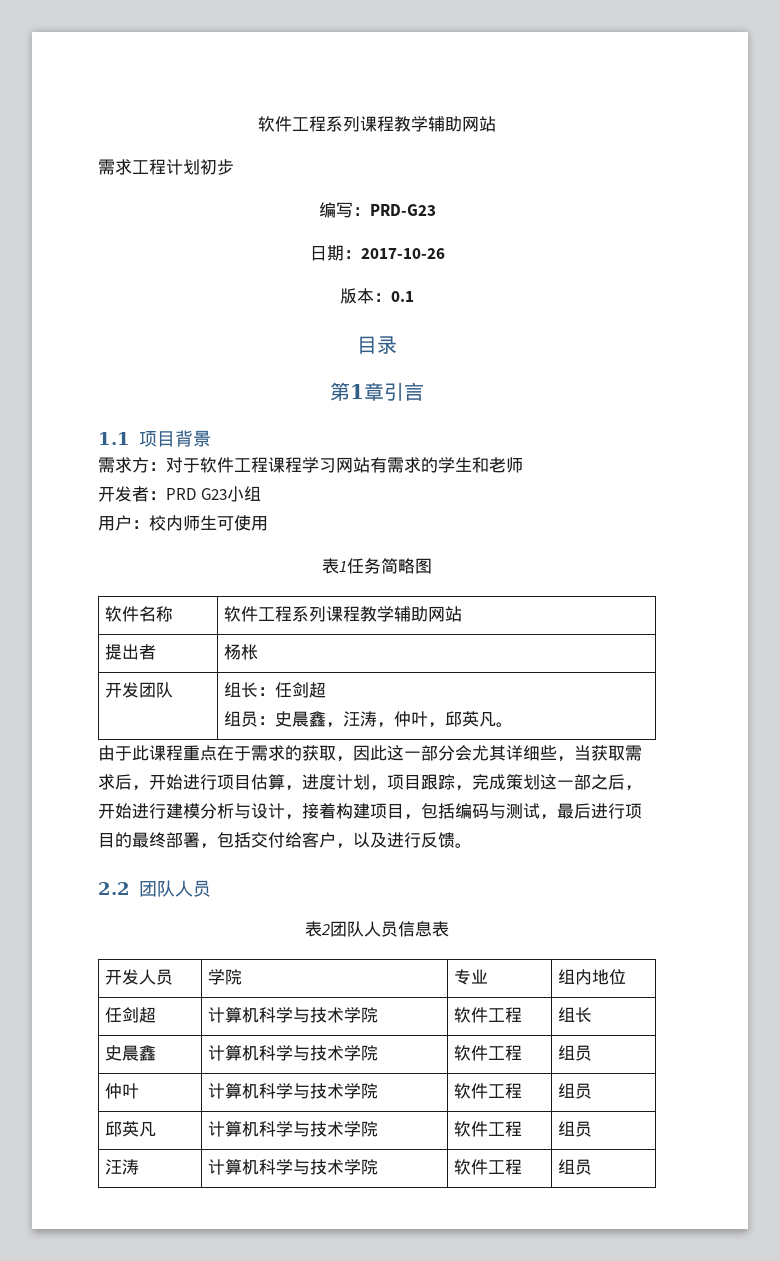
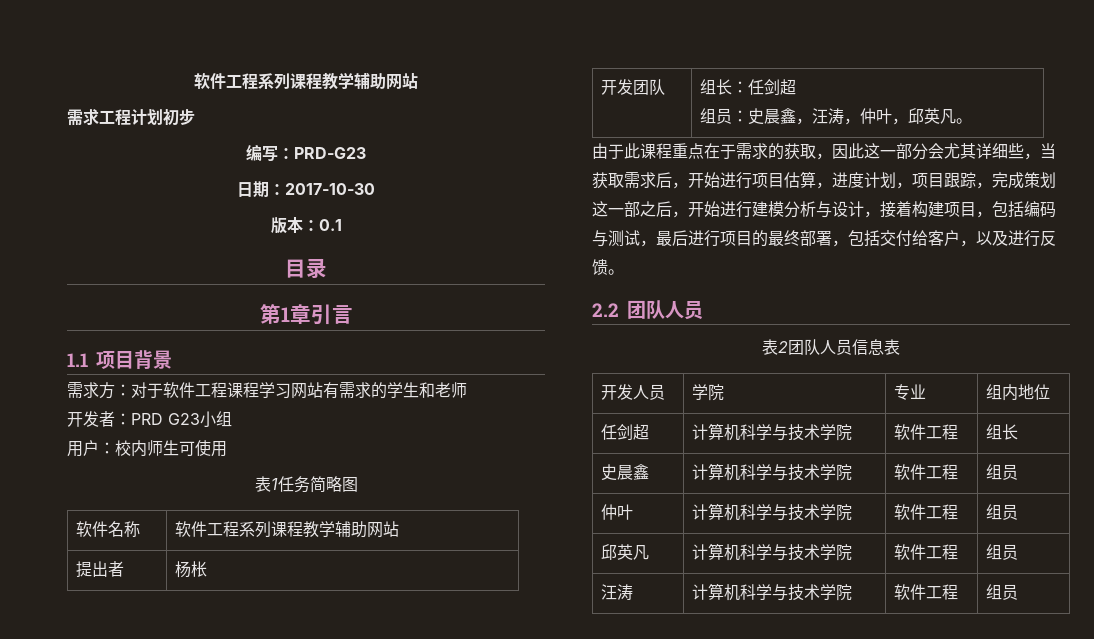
- 日期：2017-10-26
+ 日期：2017-10-30

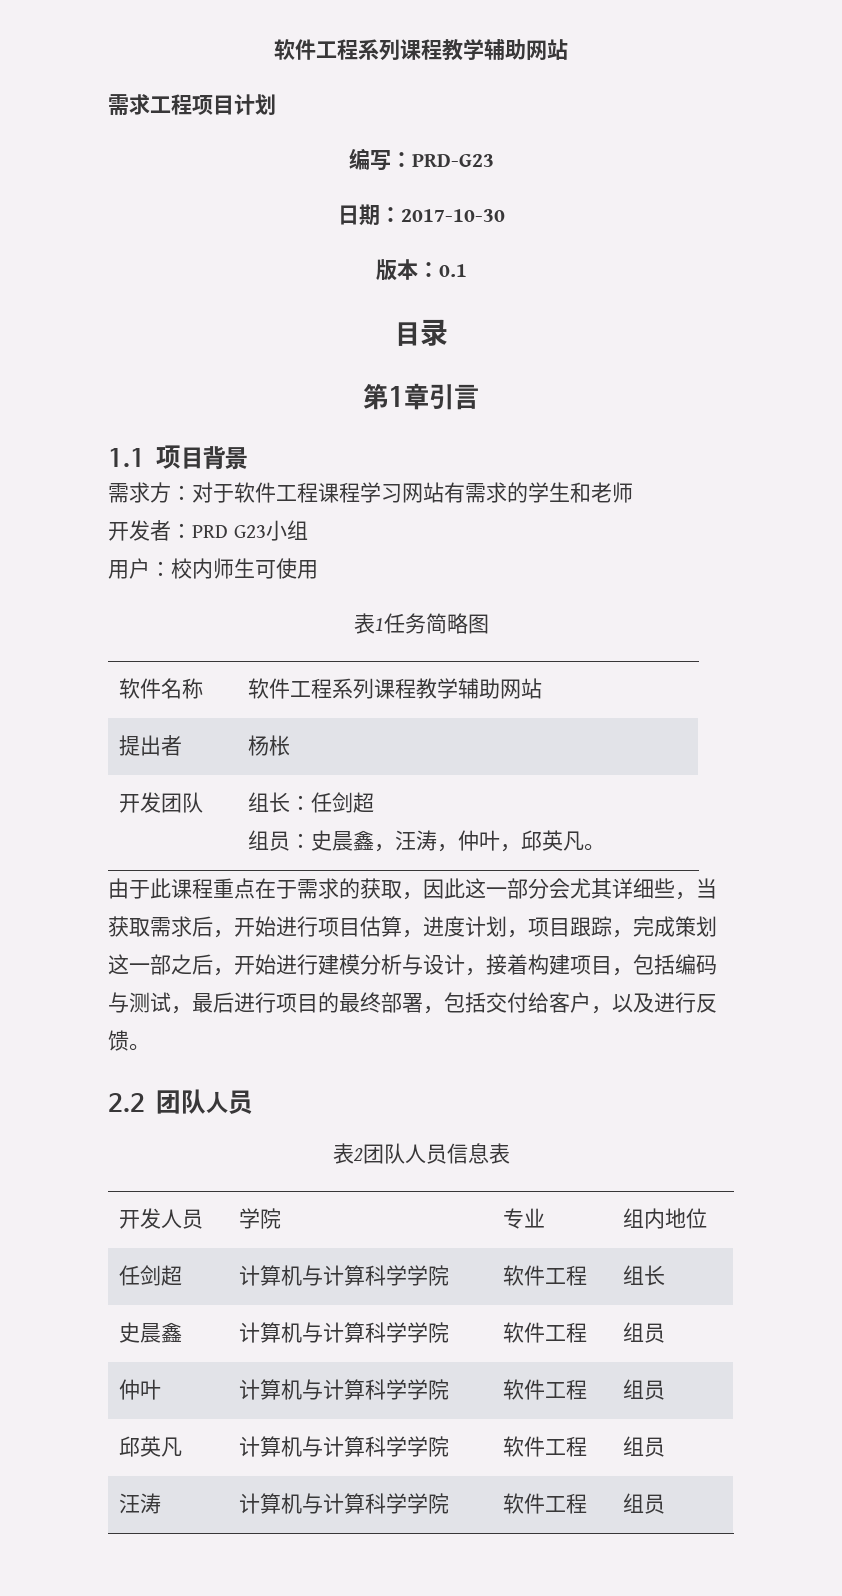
- 需求工程计划初步
+ 需求工程项目计划
- 任剑超 | 计算机科学与技术学院 | 软件工程 | 组长
+ 任剑超 | 计算机与计算科学学院 | 软件工程 | 组长
- 史晨鑫 | 计算机科学与技术学院 | 软件工程 | 组员
+ 史晨鑫 | 计算机与计算科学学院 | 软件工程 | 组员
- 仲叶 | 计算机科学与技术学院 | 软件工程 | 组员
+ 仲叶 | 计算机与计算科学学院 | 软件工程 | 组员
- 邱英凡 | 计算机科学与技术学院 | 软件工程 | 组员
+ 邱英凡 | 计算机与计算科学学院 | 软件工程 | 组员
- 汪涛 | 计算机科学与技术学院 | 软件工程 | 组员
+ 汪涛 | 计算机与计算科学学院 | 软件工程 | 组员

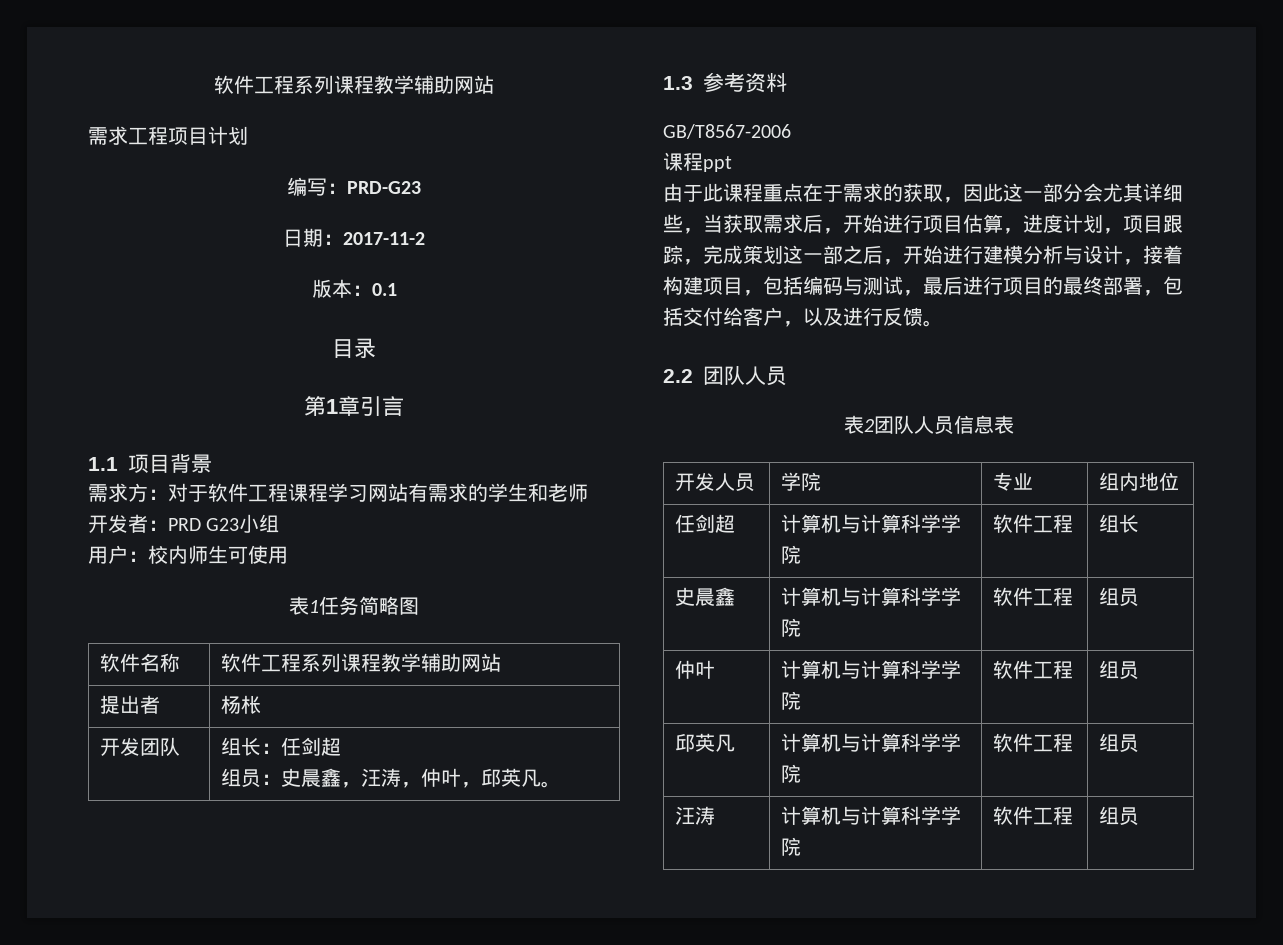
- 日期：2017-10-30
+ 日期：2017-11-2
+ 1.3参考资料
+ GB/T8567-2006
+ 课程ppt

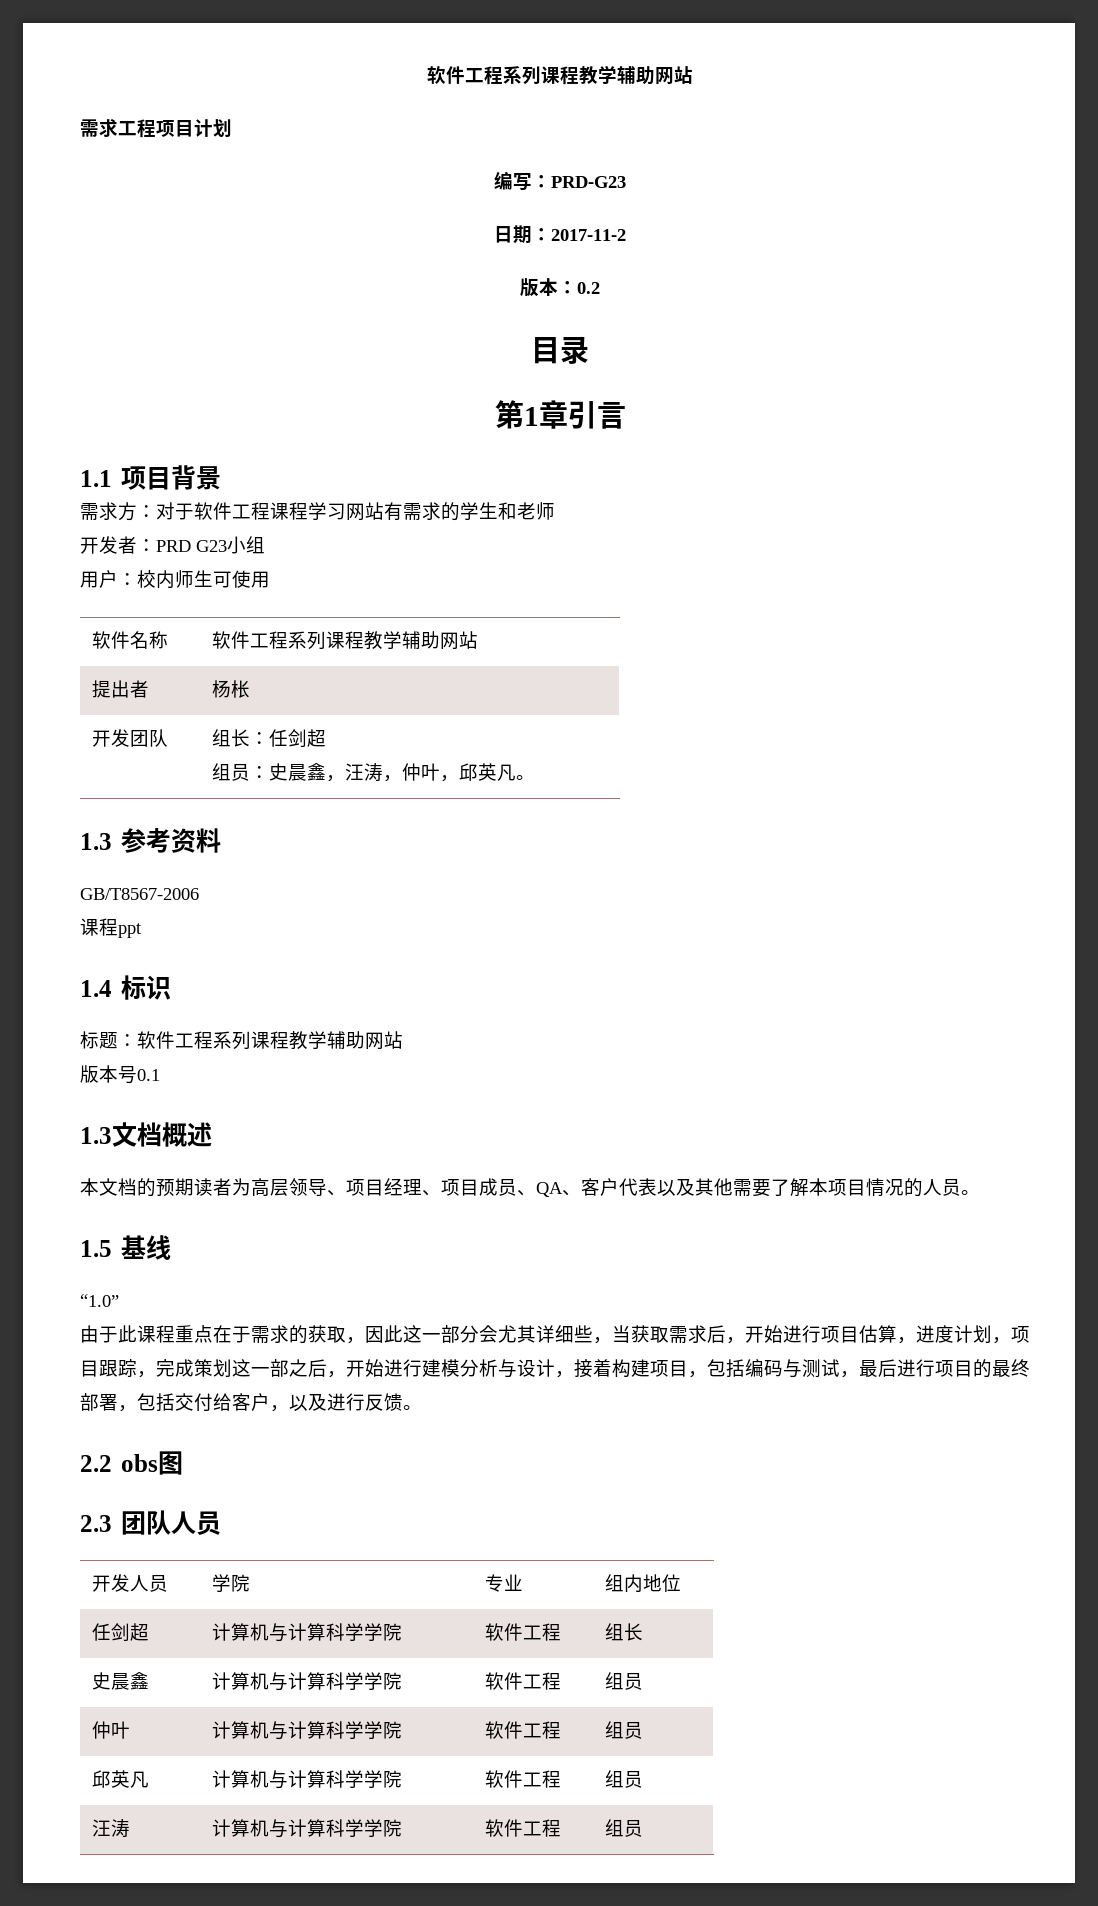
- 版本：0.1
+ 版本：0.2
- 表1任务简略图
+ 1.4标识
+ 标题：软件工程系列课程教学辅助网站
+ 版本号0.1
+ 1.3文档概述
+ 本文档的预期读者为高层领导、项目经理、项目成员、QA、客户代表以及其他需要了解本项目情况的人员。
+ 1.5基线
+ “1.0”
- 2.2团队人员
- 表2团队人员信息表
+ 2.2 obs图
+ 2.3团队人员

